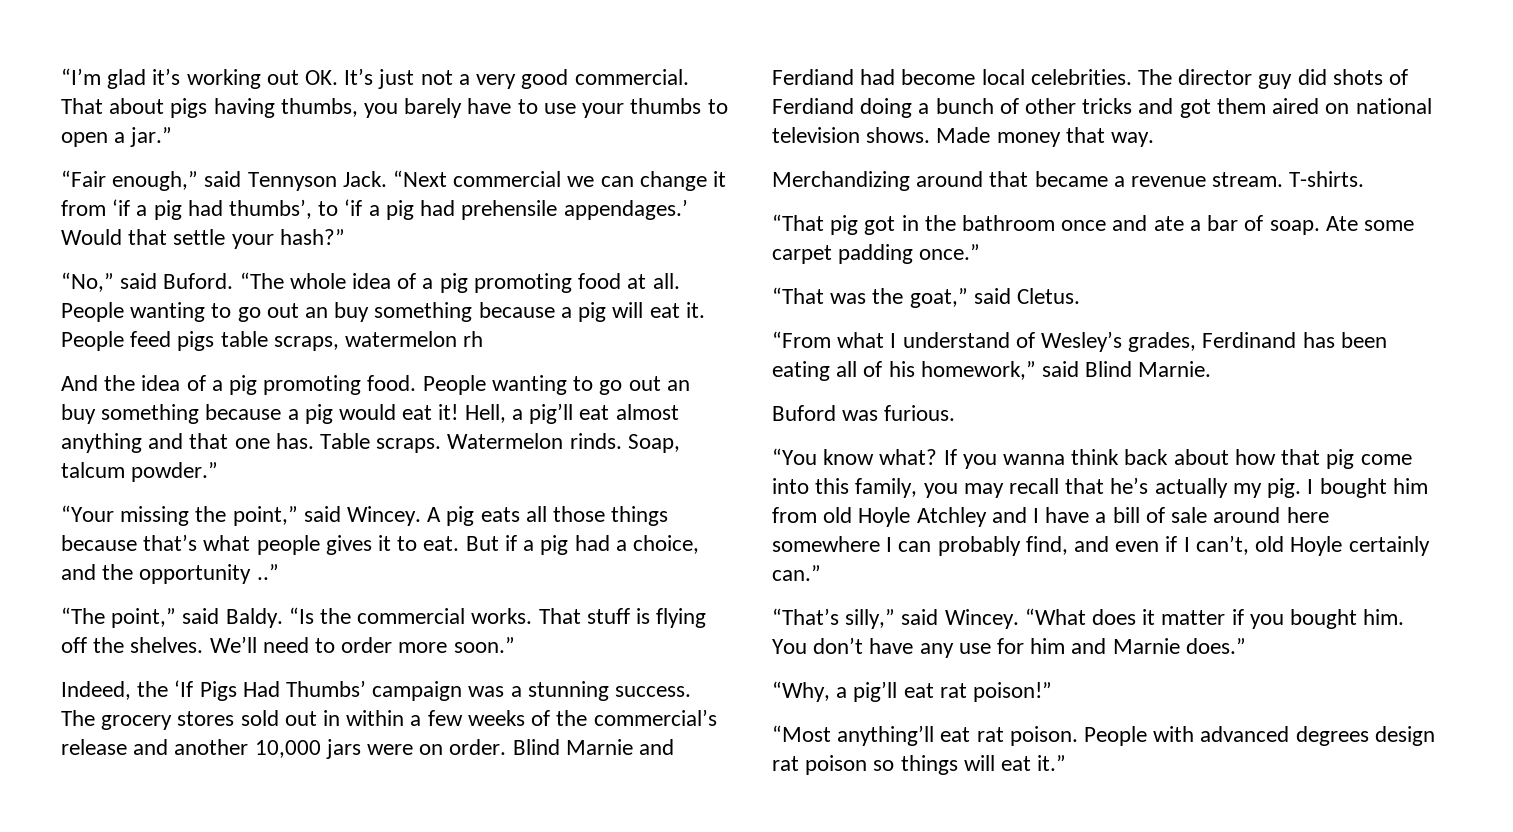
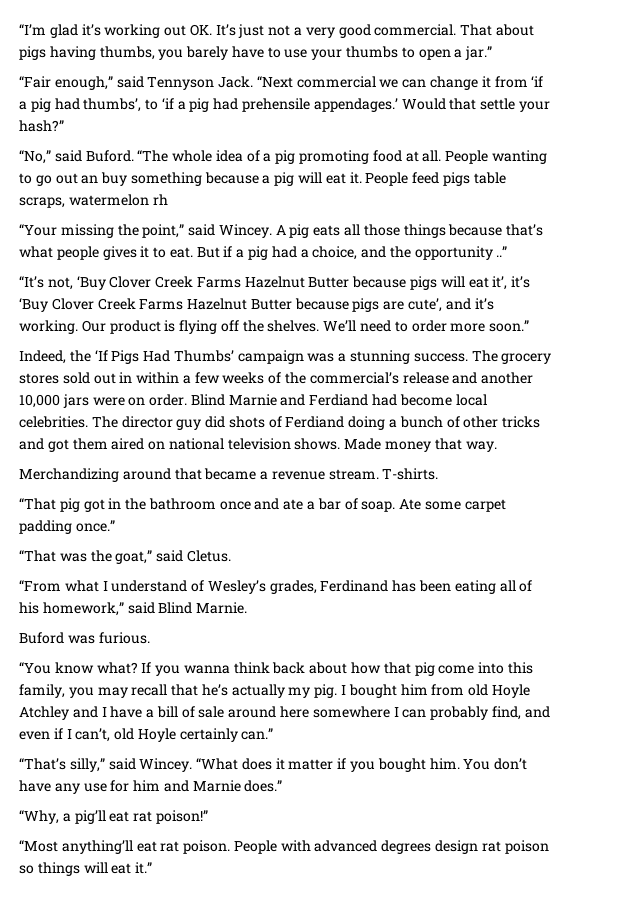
- And the idea of a pig promoting food. People wanting to go out an buy something because a pig would eat it! Hell, a pig’ll eat almost anything and that one has. Table scraps. Watermelon rinds. Soap, talcum powder.”
- “The point,” said Baldy. “Is the commercial works. That stuff is flying off the shelves.
+ “It’s not, ‘Buy Clover Creek Farms Hazelnut Butter because pigs will eat it’, it’s ‘Buy Clover Creek Farms Hazelnut Butter because pigs are cute’, and it’s working. Our product is flying off the shelves.

